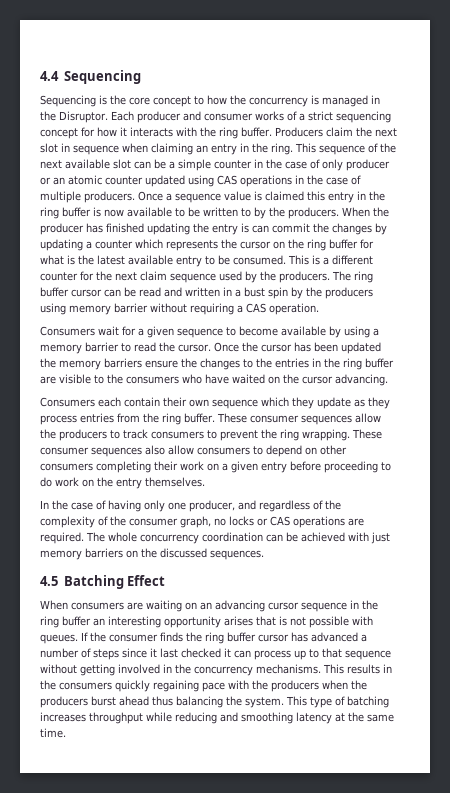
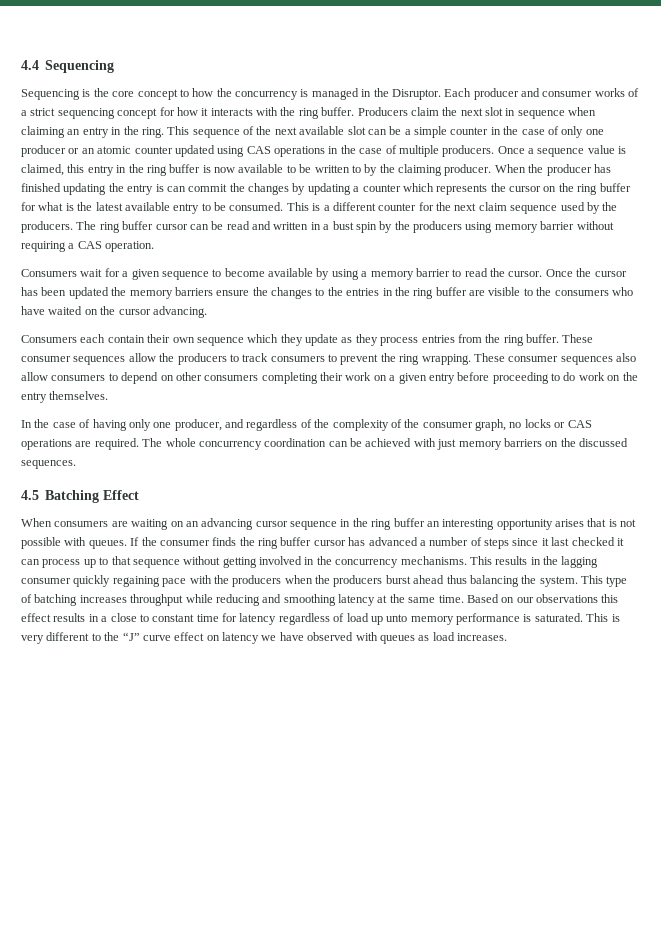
- This sequence of the next available slot can be a simple counter in the case of only producer or an atomic counter updated using CAS operations in the case of multiple producers.
+ This sequence of the next available slot can be a simple counter in the case of only one producer or an atomic counter updated using CAS operations in the case of multiple producers.
- Once a sequence value is claimed this entry in the ring buffer is now available to be written to by the producers.
+ Once a sequence value is claimed, this entry in the ring buffer is now available to be written to by the claiming producer.
- This results in the consumers quickly regaining pace with the producers when the producers burst ahead thus balancing the system.
+ This results in the lagging consumer quickly regaining pace with the producers when the producers burst ahead thus balancing the system.
+ Based on our observations this effect results in a close to constant time for latency regardless of load up unto memory performance is saturated. This is very different to the “J” curve effect on latency we have observed with queues as load increases.

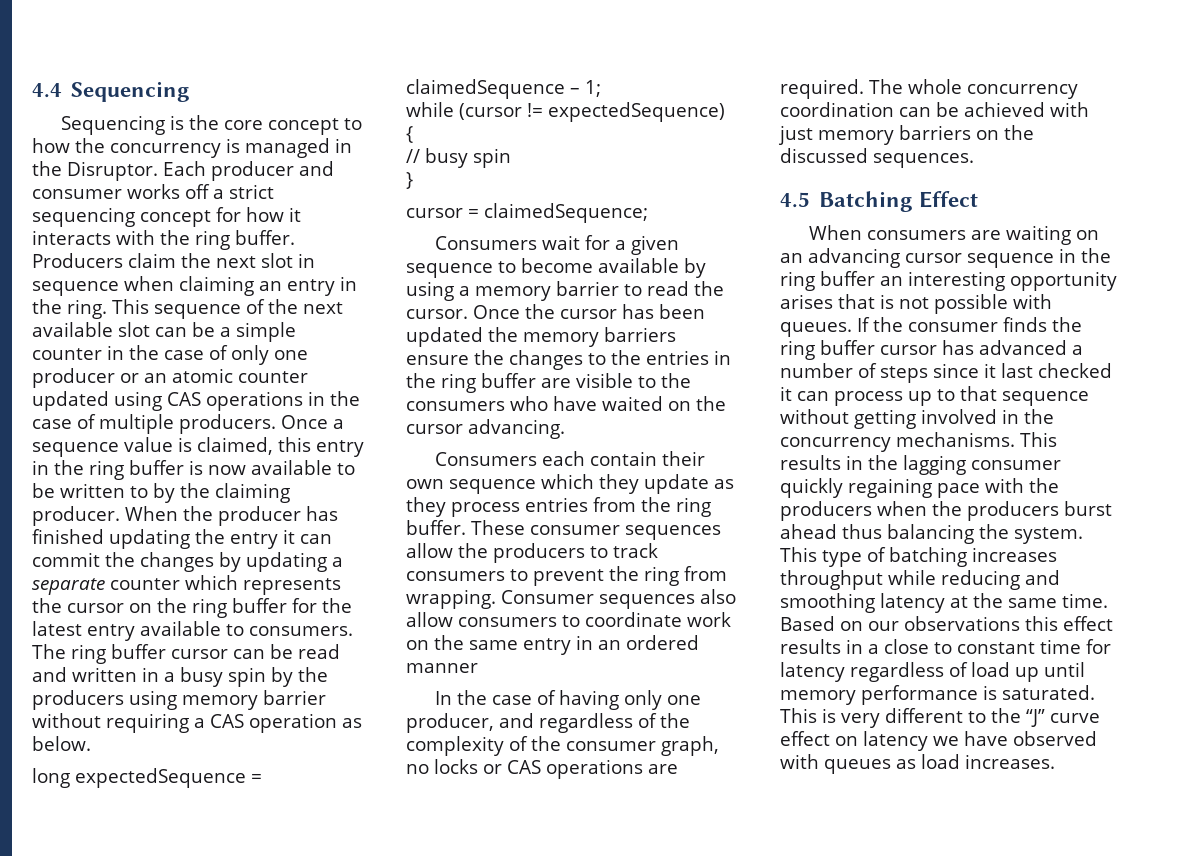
- Each producer and consumer works of a strict sequencing concept for how it interacts with the ring buffer.
+ Each producer and consumer works off a strict sequencing concept for how it interacts with the ring buffer.
- When the producer has finished updating the entry is can commit the changes by updating a counter which represents the cursor on the ring buffer for what is the latest available entry to be consumed. This is a different counter for the next claim sequence used by the producers.
+ When the producer has finished updating the entry it can commit the changes by updating a separate counter which represents the cursor on the ring buffer for the latest entry available to consumers.
- The ring buffer cursor can be read and written in a bust spin by the producers using memory barrier without requiring a CAS operation.
+ The ring buffer cursor can be read and written in a busy spin by the producers using memory barrier without requiring a CAS operation as below.
+ long expectedSequence = claimedSequence – 1;
+ while (cursor != expectedSequence)
+ {
+ // busy spin
+ }
+ cursor = claimedSequence;
- These consumer sequences allow the producers to track consumers to prevent the ring wrapping. These consumer sequences also allow consumers to depend on other consumers completing their work on a given entry before proceeding to do work on the entry themselves.
+ These consumer sequences allow the producers to track consumers to prevent the ring from wrapping. Consumer sequences also allow consumers to coordinate work on the same entry in an ordered manner
- Based on our observations this effect results in a close to constant time for latency regardless of load up unto memory performance is saturated.
+ Based on our observations this effect results in a close to constant time for latency regardless of load up until memory performance is saturated.

